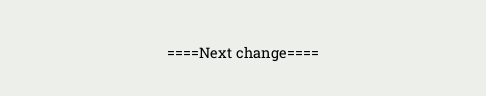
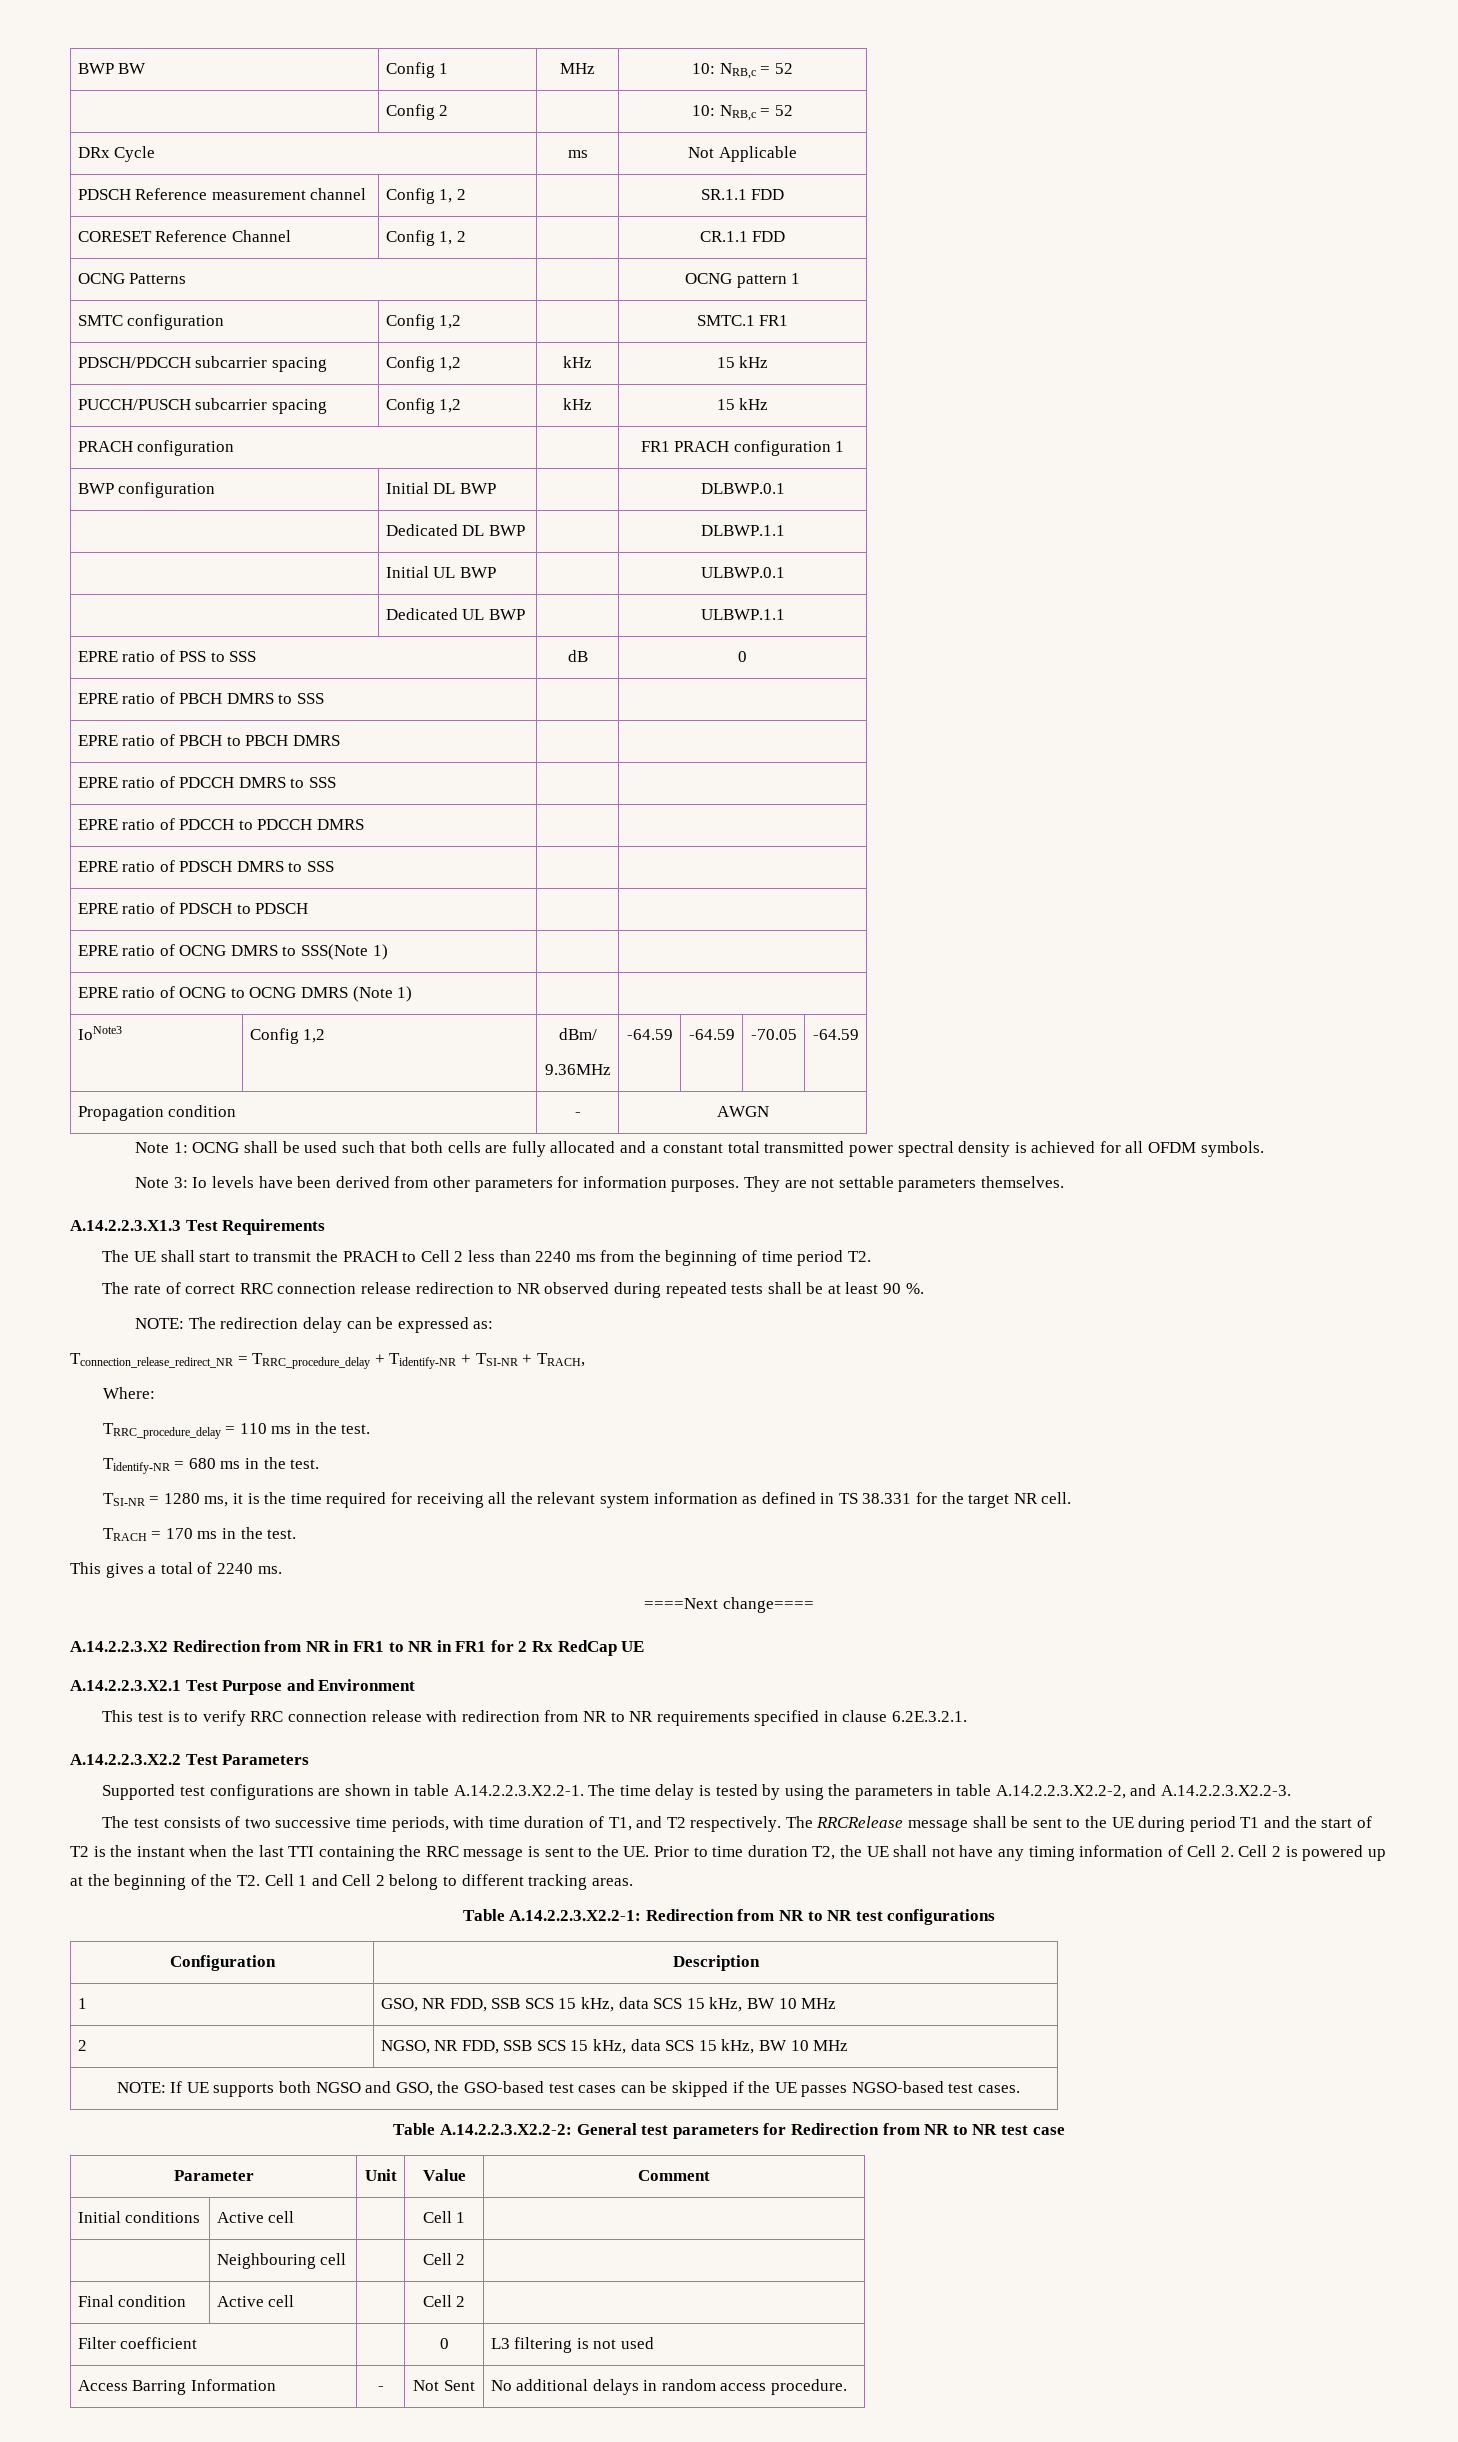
+ BWP BW | Config 1 | MHz | 10: NRB,c = 52
+ | Config 2 | | 10: NRB,c = 52
+ DRx Cycle | ms | Not Applicable
+ PDSCH Reference measurement channel | Config 1, 2 | | SR.1.1 FDD
+ CORESET Reference Channel | Config 1, 2 | | CR.1.1 FDD
+ OCNG Patterns | | OCNG pattern 1
+ SMTC configuration | Config 1,2 | | SMTC.1 FR1
+ PDSCH/PDCCH subcarrier spacing | Config 1,2 | kHz | 15 kHz
+ PUCCH/PUSCH subcarrier spacing | Config 1,2 | kHz | 15 kHz
+ PRACH configuration | | FR1 PRACH configuration 1
+ BWP configuration | Initial DL BWP | | DLBWP.0.1
+ | Dedicated DL BWP | | DLBWP.1.1
+ | Initial UL BWP | | ULBWP.0.1
+ | Dedicated UL BWP | | ULBWP.1.1
+ EPRE ratio of PSS to SSS | dB | 0
+ EPRE ratio of PBCH DMRS to SSS | |
+ EPRE ratio of PBCH to PBCH DMRS | |
+ EPRE ratio of PDCCH DMRS to SSS | |
+ EPRE ratio of PDCCH to PDCCH DMRS | |
+ EPRE ratio of PDSCH DMRS to SSS | |
+ EPRE ratio of PDSCH to PDSCH | |
+ EPRE ratio of OCNG DMRS to SSS(Note 1) | |
+ EPRE ratio of OCNG to OCNG DMRS (Note 1) | |
+ IoNote3 | Config 1,2 | dBm/
+ 9.36MHz | -64.59 | -64.59 | -70.05 | -64.59
+ Propagation condition | - | AWGN
+ Note 1: OCNG shall be used such that both cells are fully allocated and a constant total transmitted power spectral density is achieved for all OFDM symbols.
+ Note 3: Io levels have been derived from other parameters for information purposes. They are not settable parameters themselves.
+ A.14.2.2.3.X1.3 Test Requirements
+ The UE shall start to transmit the PRACH to Cell 2 less than 2240 ms from the beginning of time period T2.
+ The rate of correct RRC connection release redirection to NR observed during repeated tests shall be at least 90 %.
+ NOTE: The redirection delay can be expressed as:
+ Tconnection_release_redirect_NR = TRRC_procedure_delay + Tidentify-NR + TSI-NR + TRACH,
+ Where:
+ TRRC_procedure_delay = 110 ms in the test.
+ Tidentify-NR = 680 ms in the test.
+ TSI-NR = 1280 ms, it is the time required for receiving all the relevant system information as defined in TS 38.331 for the target NR cell.
+ TRACH = 170 ms in the test.
+ This gives a total of 2240 ms.
  ====Next change====
+ A.14.2.2.3.X2 Redirection from NR in FR1 to NR in FR1 for 2 Rx RedCap UE
+ A.14.2.2.3.X2.1 Test Purpose and Environment
+ This test is to verify RRC connection release with redirection from NR to NR requirements specified in clause 6.2E.3.2.1.
+ A.14.2.2.3.X2.2 Test Parameters
+ Supported test configurations are shown in table A.14.2.2.3.X2.2-1. The time delay is tested by using the parameters in table A.14.2.2.3.X2.2-2, and A.14.2.2.3.X2.2-3.
+ The test consists of two successive time periods, with time duration of T1, and T2 respectively. The RRCRelease message shall be sent to the UE during period T1 and the start of T2 is the instant when the last TTI containing the RRC message is sent to the UE. Prior to time duration T2, the UE shall not have any timing information of Cell 2. Cell 2 is powered up at the beginning of the T2. Cell 1 and Cell 2 belong to different tracking areas.
+ Table A.14.2.2.3.X2.2-1: Redirection from NR to NR test configurations
+ Configuration | Description
+ 1 | GSO, NR FDD, SSB SCS 15 kHz, data SCS 15 kHz, BW 10 MHz
+ 2 | NGSO, NR FDD, SSB SCS 15 kHz, data SCS 15 kHz, BW 10 MHz
+ NOTE: If UE supports both NGSO and GSO, the GSO-based test cases can be skipped if the UE passes NGSO-based test cases.
+ Table A.14.2.2.3.X2.2-2: General test parameters for Redirection from NR to NR test case
+ Parameter | Unit | Value | Comment
+ Initial conditions | Active cell | | Cell 1 |
+ | Neighbouring cell | | Cell 2 |
+ Final condition | Active cell | | Cell 2 |
+ Filter coefficient | | 0 | L3 filtering is not used
+ Access Barring Information | - | Not Sent | No additional delays in random access procedure.

